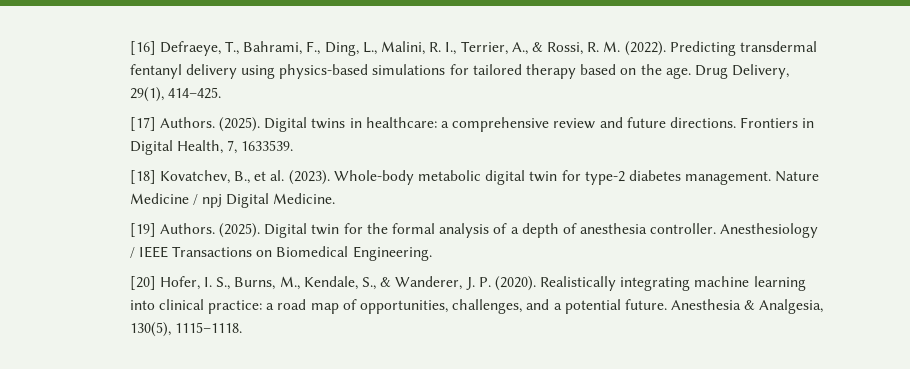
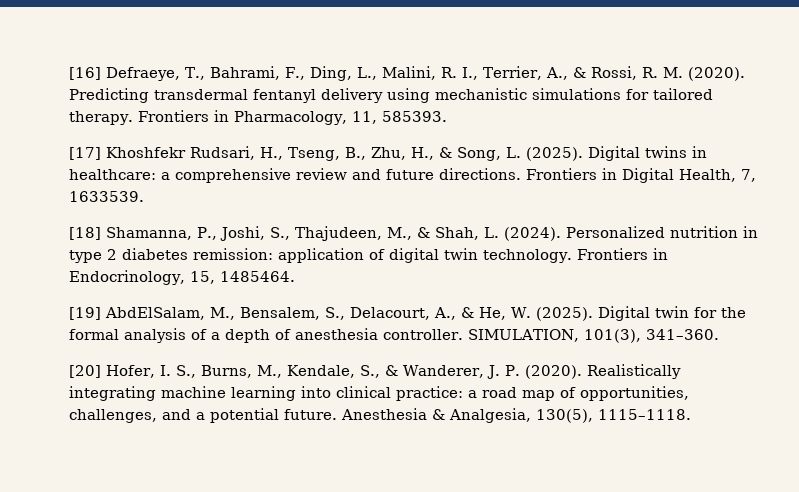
- [16] Defraeye, T., Bahrami, F., Ding, L., Malini, R. I., Terrier, A., & Rossi, R. M. (2022).
+ [16] Defraeye, T., Bahrami, F., Ding, L., Malini, R. I., Terrier, A., & Rossi, R. M. (2020).
- Predicting transdermal fentanyl delivery using physics-based simulations for tailored therapy based on the age. Drug Delivery, 29(1), 414–425.
- [17] Authors. (2025).
+ Predicting transdermal fentanyl delivery using mechanistic simulations for tailored therapy. Frontiers in Pharmacology, 11, 585393.
+ [17] Khoshfekr Rudsari, H., Tseng, B., Zhu, H., & Song, L. (2025).
- [18] Kovatchev, B., et al. (2023). Whole-body metabolic digital twin for type-2 diabetes management. Nature Medicine / npj Digital Medicine.
- [19] Authors. (2025).
+ [18] Shamanna, P., Joshi, S., Thajudeen, M., & Shah, L. (2024). Personalized nutrition in type 2 diabetes remission: application of digital twin technology. Frontiers in Endocrinology, 15, 1485464.
+ [19] AbdElSalam, M., Bensalem, S., Delacourt, A., & He, W. (2025).
- Anesthesiology / IEEE Transactions on Biomedical Engineering.
+ SIMULATION, 101(3), 341–360.

